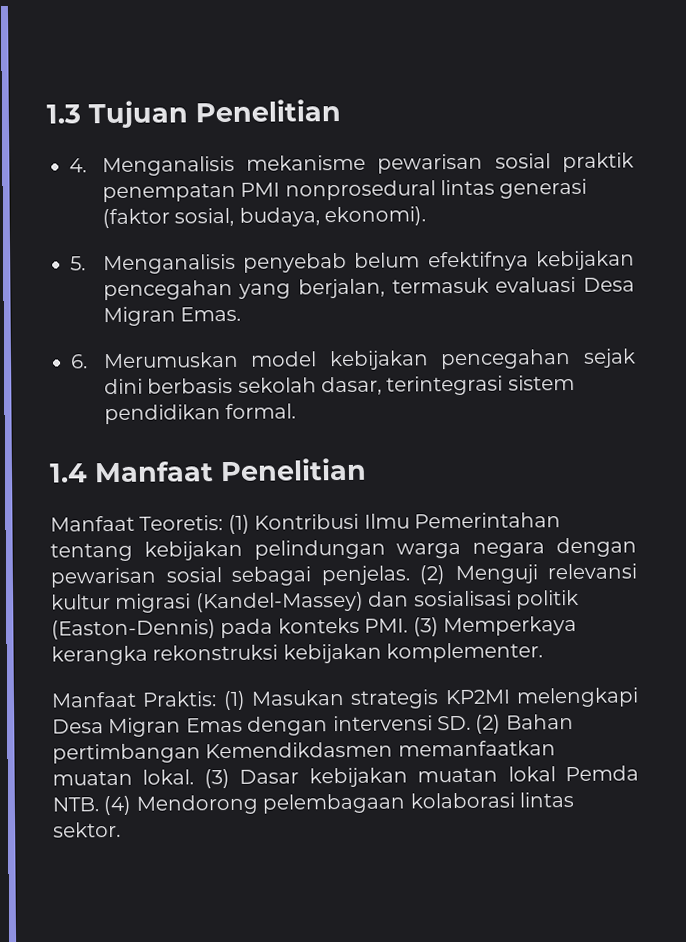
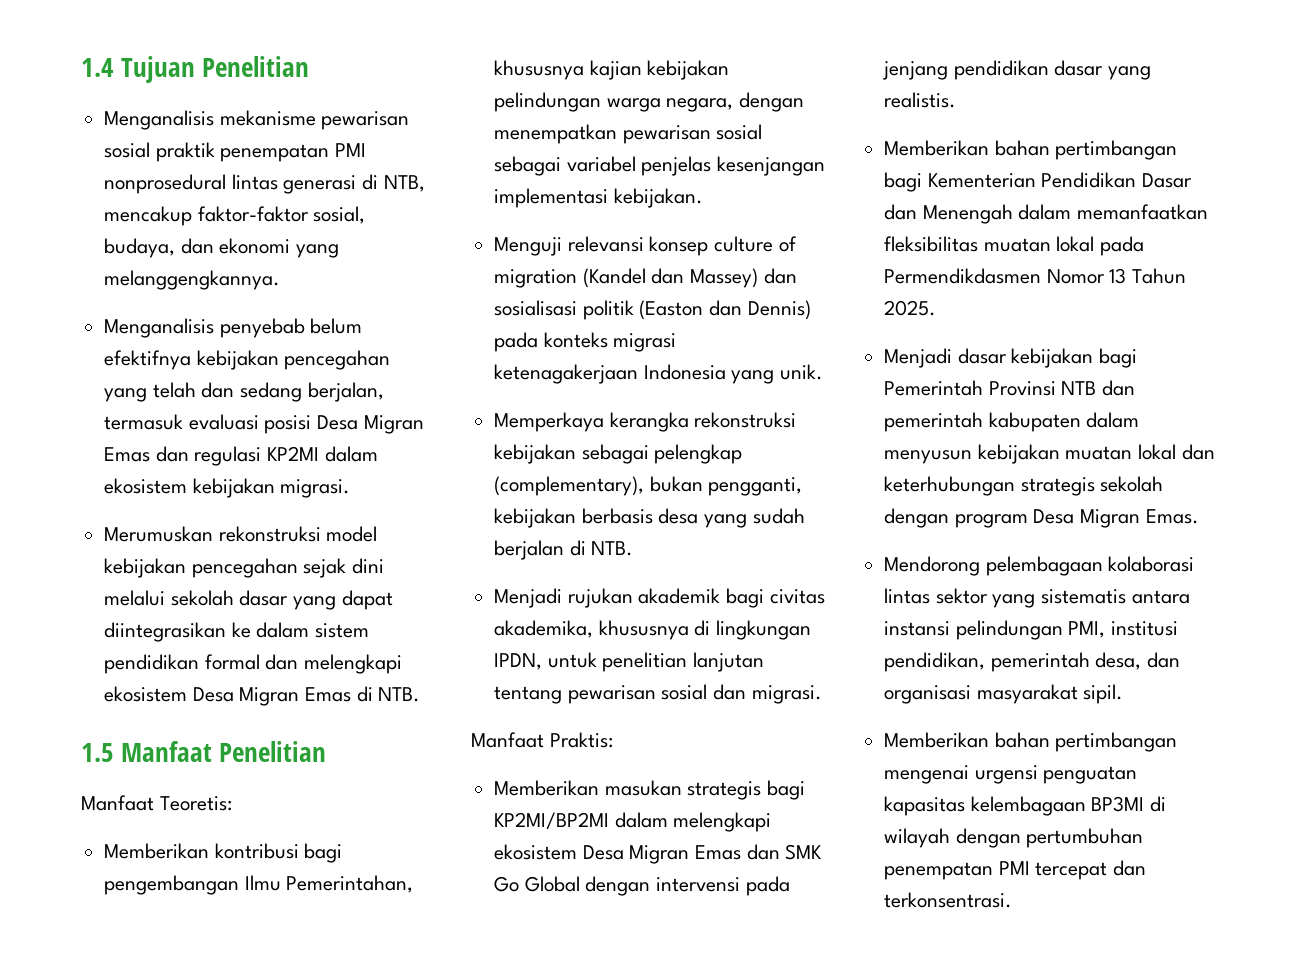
- 1.3 Tujuan Penelitian
+ 1.4 Tujuan Penelitian
- 4. Menganalisis mekanisme pewarisan sosial praktik penempatan PMI nonprosedural lintas generasi (faktor sosial, budaya, ekonomi).
- 5. Menganalisis penyebab belum efektifnya kebijakan pencegahan yang berjalan, termasuk evaluasi Desa Migran Emas.
- 6. Merumuskan model kebijakan pencegahan sejak dini berbasis sekolah dasar, terintegrasi sistem pendidikan formal.
- 1.4 Manfaat Penelitian
- Manfaat Teoretis: (1) Kontribusi Ilmu Pemerintahan tentang kebijakan pelindungan warga negara dengan pewarisan sosial sebagai penjelas. (2) Menguji relevansi kultur migrasi (Kandel-Massey) dan sosialisasi politik (Easton-Dennis) pada konteks PMI. (3) Memperkaya kerangka rekonstruksi kebijakan komplementer.
- Manfaat Praktis: (1) Masukan strategis KP2MI melengkapi Desa Migran Emas dengan intervensi SD. (2) Bahan pertimbangan Kemendikdasmen memanfaatkan muatan lokal. (3) Dasar kebijakan muatan lokal Pemda NTB. (4) Mendorong pelembagaan kolaborasi lintas sektor.
+ Menganalisis mekanisme pewarisan sosial praktik penempatan PMI nonprosedural lintas generasi di NTB, mencakup faktor-faktor sosial, budaya, dan ekonomi yang melanggengkannya.
+ Menganalisis penyebab belum efektifnya kebijakan pencegahan yang telah dan sedang berjalan, termasuk evaluasi posisi Desa Migran Emas dan regulasi KP2MI dalam ekosistem kebijakan migrasi.
+ Merumuskan rekonstruksi model kebijakan pencegahan sejak dini melalui sekolah dasar yang dapat diintegrasikan ke dalam sistem pendidikan formal dan melengkapi ekosistem Desa Migran Emas di NTB.
+ 1.5 Manfaat Penelitian
+ Manfaat Teoretis:
+ Memberikan kontribusi bagi pengembangan Ilmu Pemerintahan, khususnya kajian kebijakan pelindungan warga negara, dengan menempatkan pewarisan sosial sebagai variabel penjelas kesenjangan implementasi kebijakan.
+ Menguji relevansi konsep culture of migration (Kandel dan Massey) dan sosialisasi politik (Easton dan Dennis) pada konteks migrasi ketenagakerjaan Indonesia yang unik.
+ Memperkaya kerangka rekonstruksi kebijakan sebagai pelengkap (complementary), bukan pengganti, kebijakan berbasis desa yang sudah berjalan di NTB.
+ Menjadi rujukan akademik bagi civitas akademika, khususnya di lingkungan IPDN, untuk penelitian lanjutan tentang pewarisan sosial dan migrasi.
+ Manfaat Praktis:
+ Memberikan masukan strategis bagi KP2MI/BP2MI dalam melengkapi ekosistem Desa Migran Emas dan SMK Go Global dengan intervensi pada jenjang pendidikan dasar yang realistis.
+ Memberikan bahan pertimbangan bagi Kementerian Pendidikan Dasar dan Menengah dalam memanfaatkan fleksibilitas muatan lokal pada Permendikdasmen Nomor 13 Tahun 2025.
+ Menjadi dasar kebijakan bagi Pemerintah Provinsi NTB dan pemerintah kabupaten dalam menyusun kebijakan muatan lokal dan keterhubungan strategis sekolah dengan program Desa Migran Emas.
+ Mendorong pelembagaan kolaborasi lintas sektor yang sistematis antara instansi pelindungan PMI, institusi pendidikan, pemerintah desa, dan organisasi masyarakat sipil.
+ Memberikan bahan pertimbangan mengenai urgensi penguatan kapasitas kelembagaan BP3MI di wilayah dengan pertumbuhan penempatan PMI tercepat dan terkonsentrasi.

